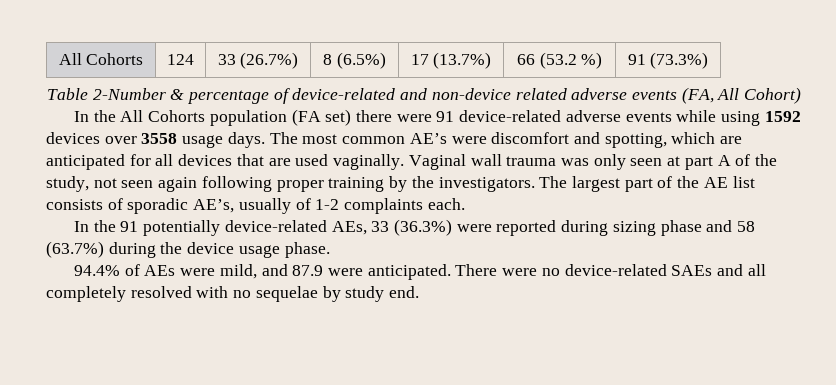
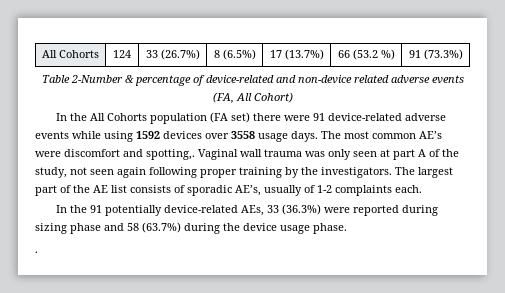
- The most common AE’s were discomfort and spotting, which are anticipated for all devices that are used vaginally.
+ The most common AE’s were discomfort and spotting,.
- 94.4% of AEs were mild, and 87.9 were anticipated. There were no device-related SAEs and all completely resolved with no sequelae by study end.
+ .

